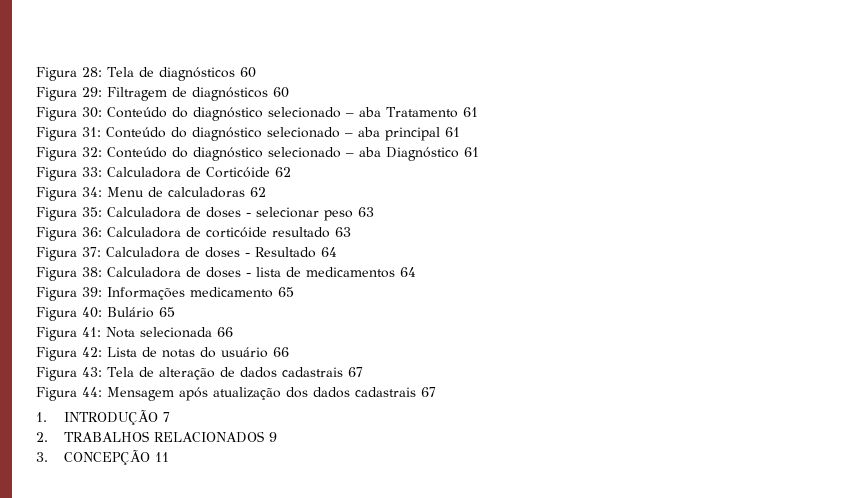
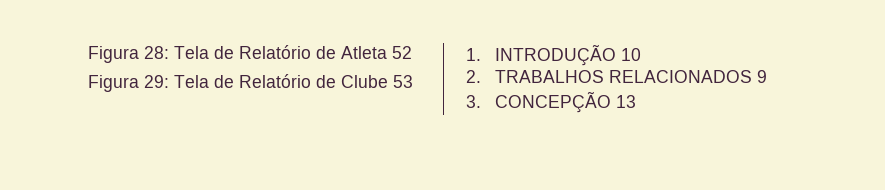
- Figura 28: Tela de diagnósticos 60
- Figura 29: Filtragem de diagnósticos 60
- Figura 30: Conteúdo do diagnóstico selecionado – aba Tratamento 61
- Figura 31: Conteúdo do diagnóstico selecionado – aba principal 61
- Figura 32: Conteúdo do diagnóstico selecionado – aba Diagnóstico 61
- Figura 33: Calculadora de Corticóide 62
- Figura 34: Menu de calculadoras 62
- Figura 35: Calculadora de doses - selecionar peso 63
- Figura 36: Calculadora de corticóide resultado 63
- Figura 37: Calculadora de doses - Resultado 64
- Figura 38: Calculadora de doses - lista de medicamentos 64
- Figura 39: Informações medicamento 65
- Figura 40: Bulário 65
- Figura 41: Nota selecionada 66
- Figura 42: Lista de notas do usuário 66
- Figura 43: Tela de alteração de dados cadastrais 67
- Figura 44: Mensagem após atualização dos dados cadastrais 67
+ Figura 28: Tela de Relatório de Atleta 52
+ Figura 29: Tela de Relatório de Clube 53
- 1. INTRODUÇÃO 7
+ 1. INTRODUÇÃO 10
- 3. CONCEPÇÃO 11
+ 3. CONCEPÇÃO 13

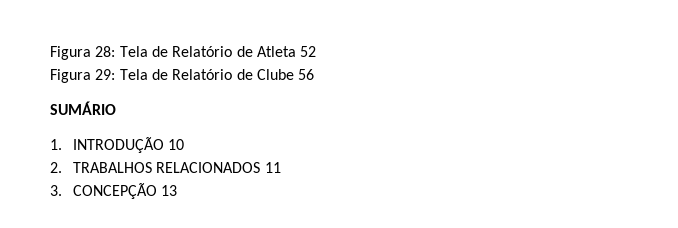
- Figura 29: Tela de Relatório de Clube 53
+ Figura 29: Tela de Relatório de Clube 56
+ SUMÁRIO
- 2. TRABALHOS RELACIONADOS 9
+ 2. TRABALHOS RELACIONADOS 11

